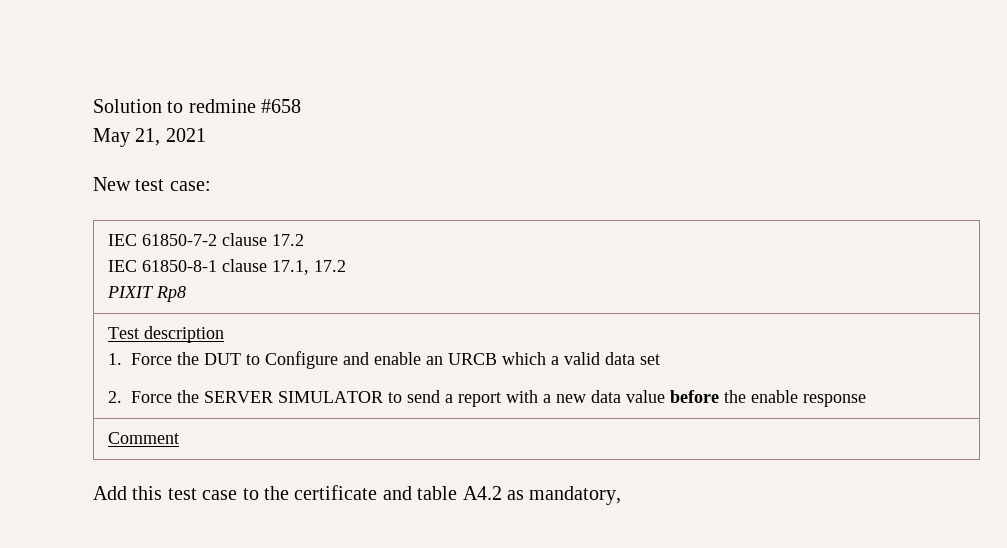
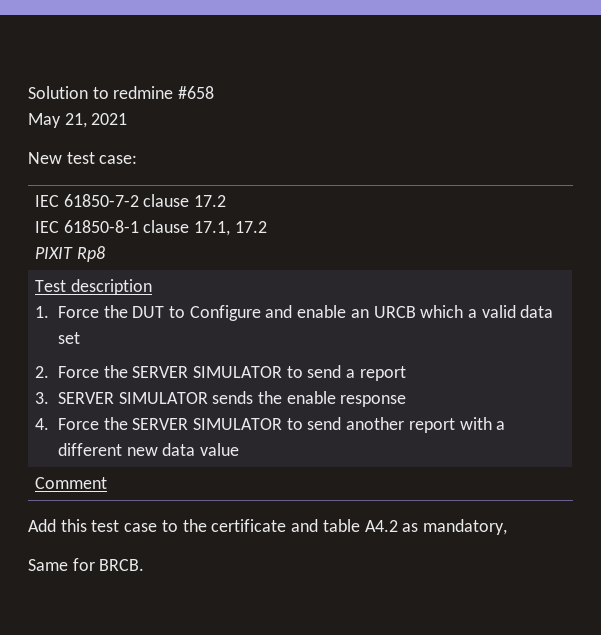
- 2. Force the SERVER SIMULATOR to send a report with a new data value before the enable response
+ 2. Force the SERVER SIMULATOR to send a report
+ 3. SERVER SIMULATOR sends the enable response
+ 4. Force the SERVER SIMULATOR to send another report with a different new data value
+ Same for BRCB.

